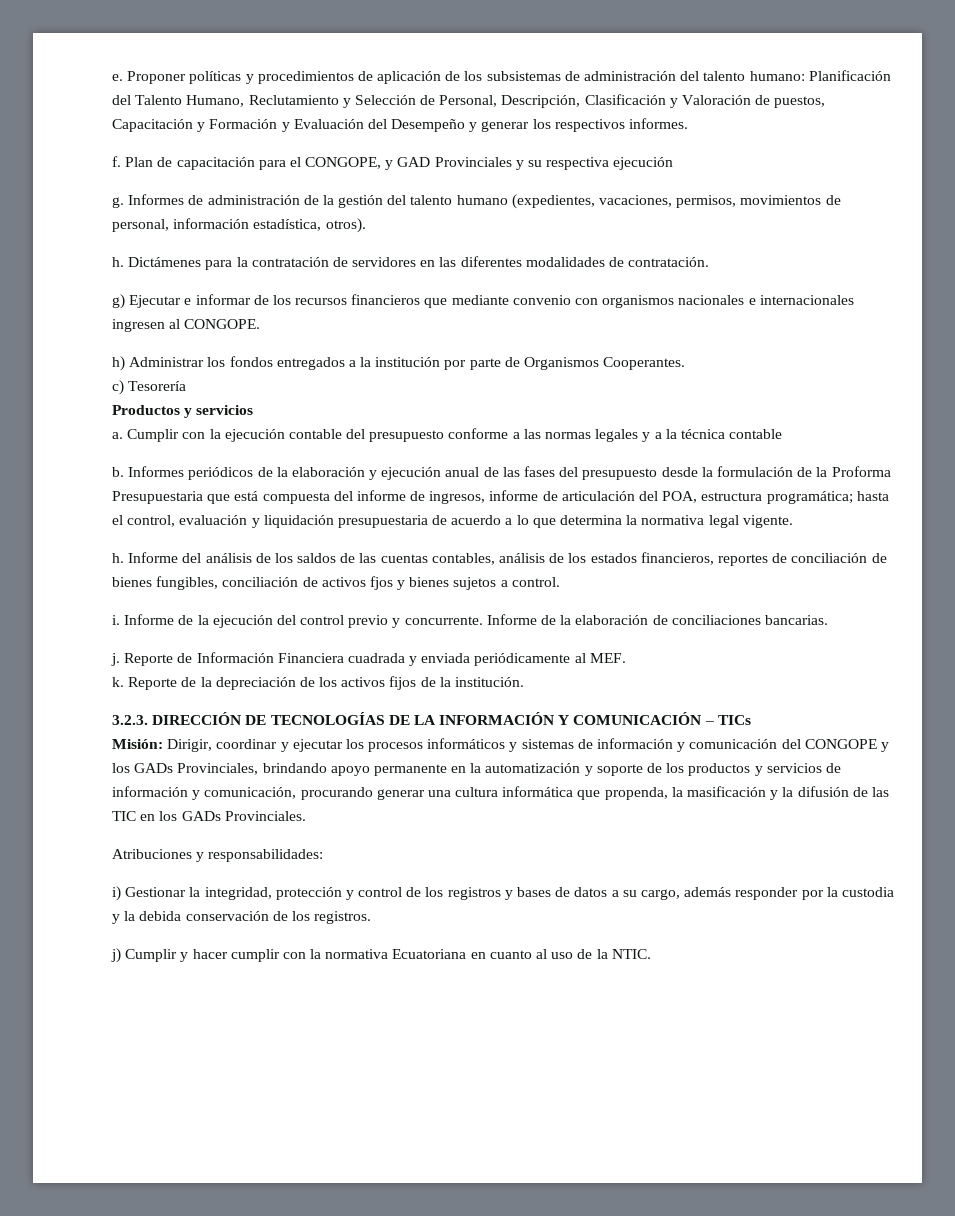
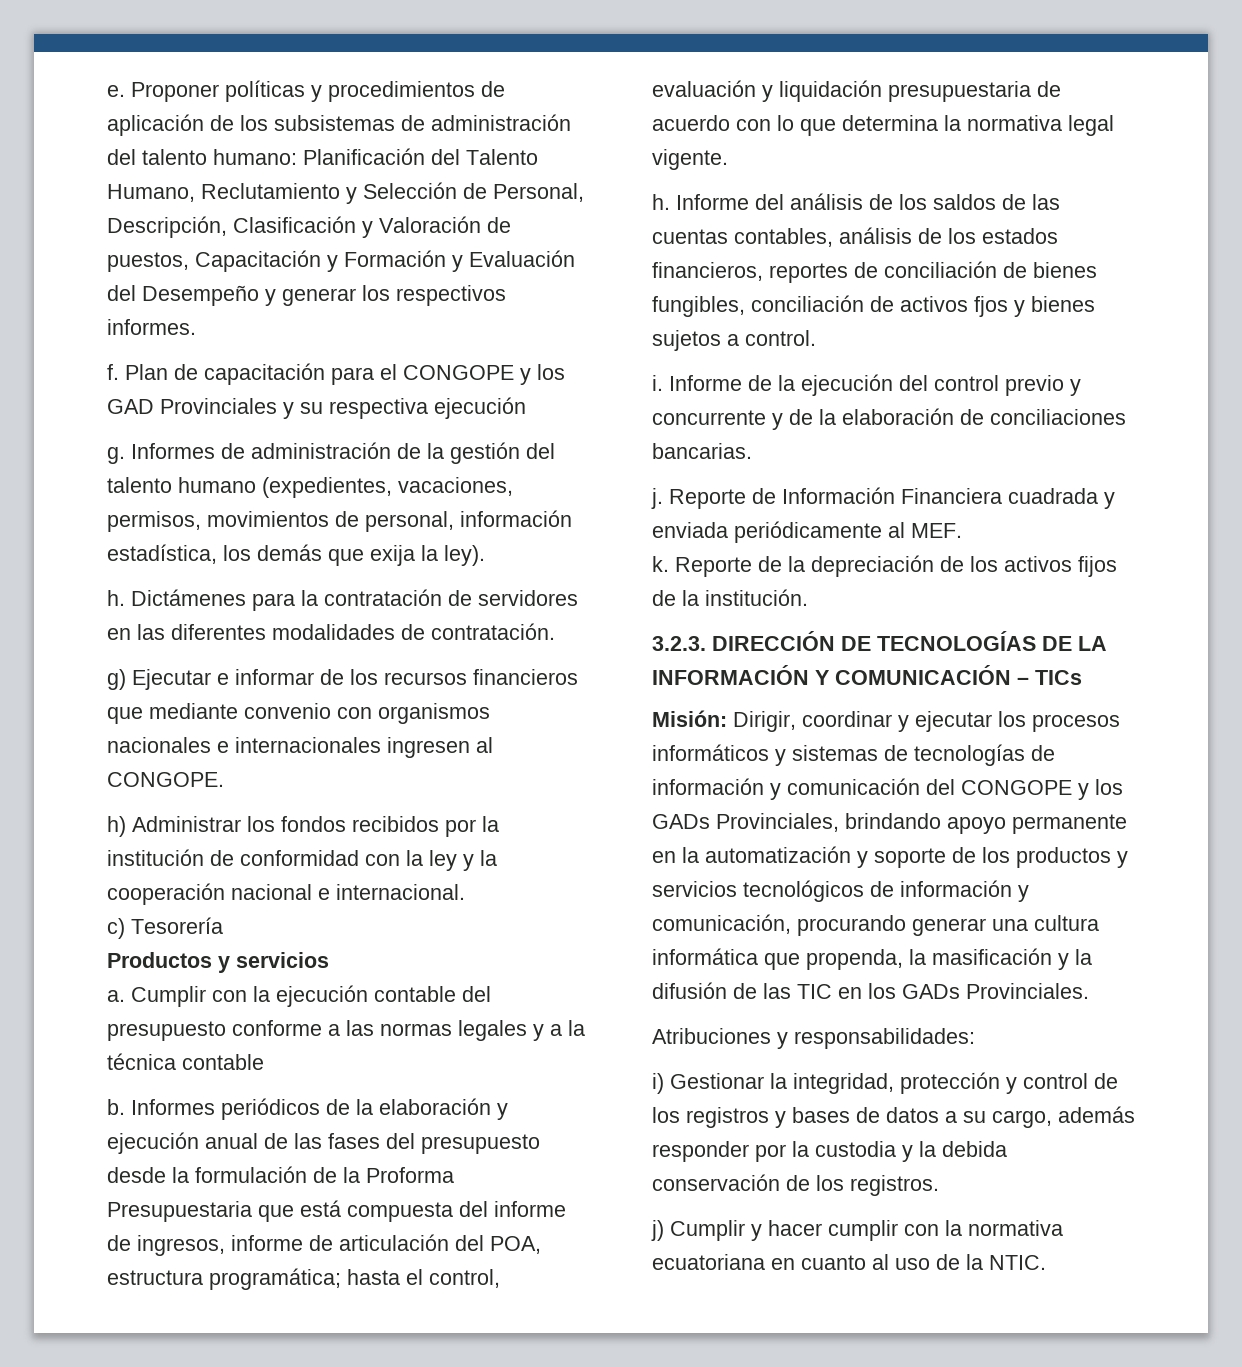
- Plan de capacitación para el CONGOPE, y GAD Provinciales y su respectiva ejecución
+ Plan de capacitación para el CONGOPE y los GAD Provinciales y su respectiva ejecución
- Informes de administración de la gestión del talento humano (expedientes, vacaciones, permisos, movimientos de personal, información estadística, otros).
+ Informes de administración de la gestión del talento humano (expedientes, vacaciones, permisos, movimientos de personal, información estadística, los demás que exija la ley).
- h) Administrar los fondos entregados a la institución por parte de Organismos Cooperantes.
+ h) Administrar los fondos recibidos por la institución de conformidad con la ley y la cooperación nacional e internacional.
- Informes periódicos de la elaboración y ejecución anual de las fases del presupuesto desde la formulación de la Proforma Presupuestaria que está compuesta del informe de ingresos, informe de articulación del POA, estructura programática; hasta el control, evaluación y liquidación presupuestaria de acuerdo a lo que determina la normativa legal vigente.
+ Informes periódicos de la elaboración y ejecución anual de las fases del presupuesto desde la formulación de la Proforma Presupuestaria que está compuesta del informe de ingresos, informe de articulación del POA, estructura programática; hasta el control, evaluación y liquidación presupuestaria de acuerdo con lo que determina la normativa legal vigente.
- Informe de la ejecución del control previo y concurrente. Informe de la elaboración de conciliaciones bancarias.
+ Informe de la ejecución del control previo y concurrente y de la elaboración de conciliaciones bancarias.
- Misión: Dirigir, coordinar y ejecutar los procesos informáticos y sistemas de información y comunicación del CONGOPE y los GADs Provinciales, brindando apoyo permanente en la automatización y soporte de los productos y servicios de información y comunicación, procurando generar una cultura informática que propenda, la masificación y la difusión de las TIC en los GADs Provinciales.
+ Misión: Dirigir, coordinar y ejecutar los procesos informáticos y sistemas de tecnologías de información y comunicación del CONGOPE y los GADs Provinciales, brindando apoyo permanente en la automatización y soporte de los productos y servicios tecnológicos de información y comunicación, procurando generar una cultura informática que propenda, la masificación y la difusión de las TIC en los GADs Provinciales.
- j) Cumplir y hacer cumplir con la normativa Ecuatoriana en cuanto al uso de la NTIC.
+ j) Cumplir y hacer cumplir con la normativa ecuatoriana en cuanto al uso de la NTIC.

